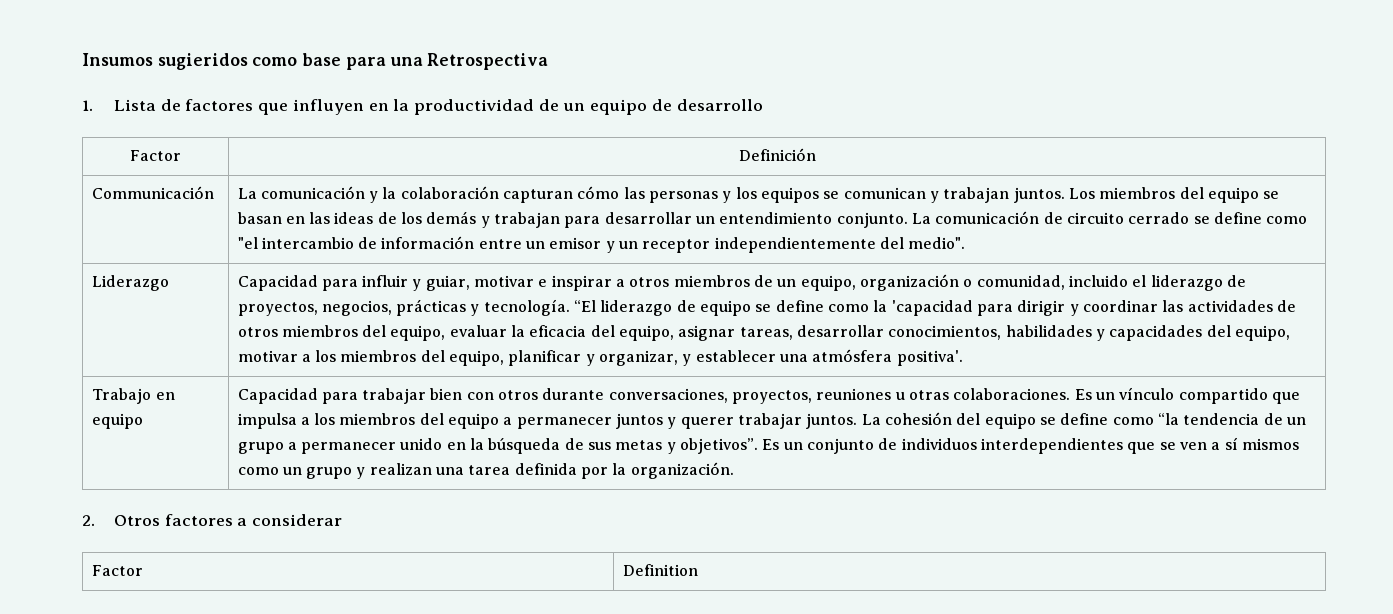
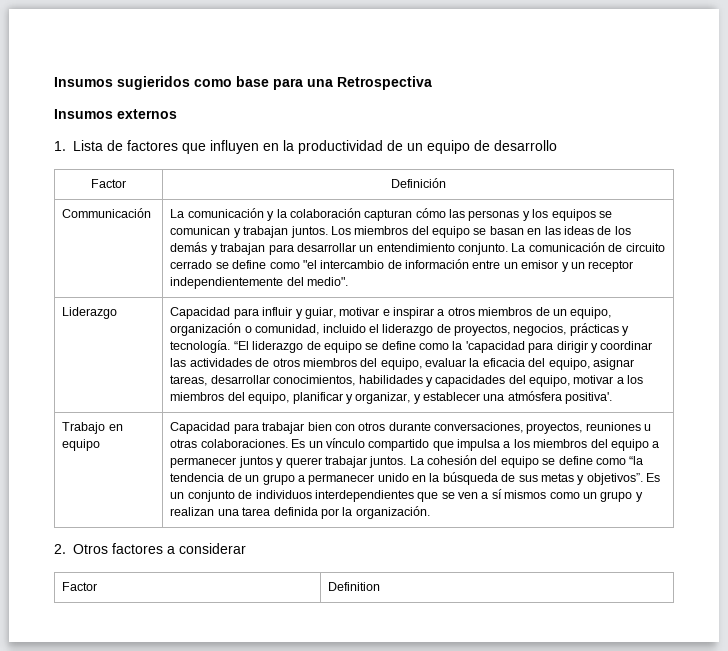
+ Insumos externos

